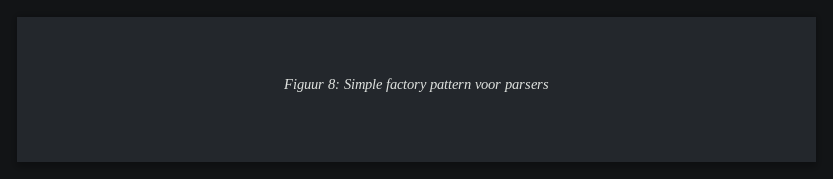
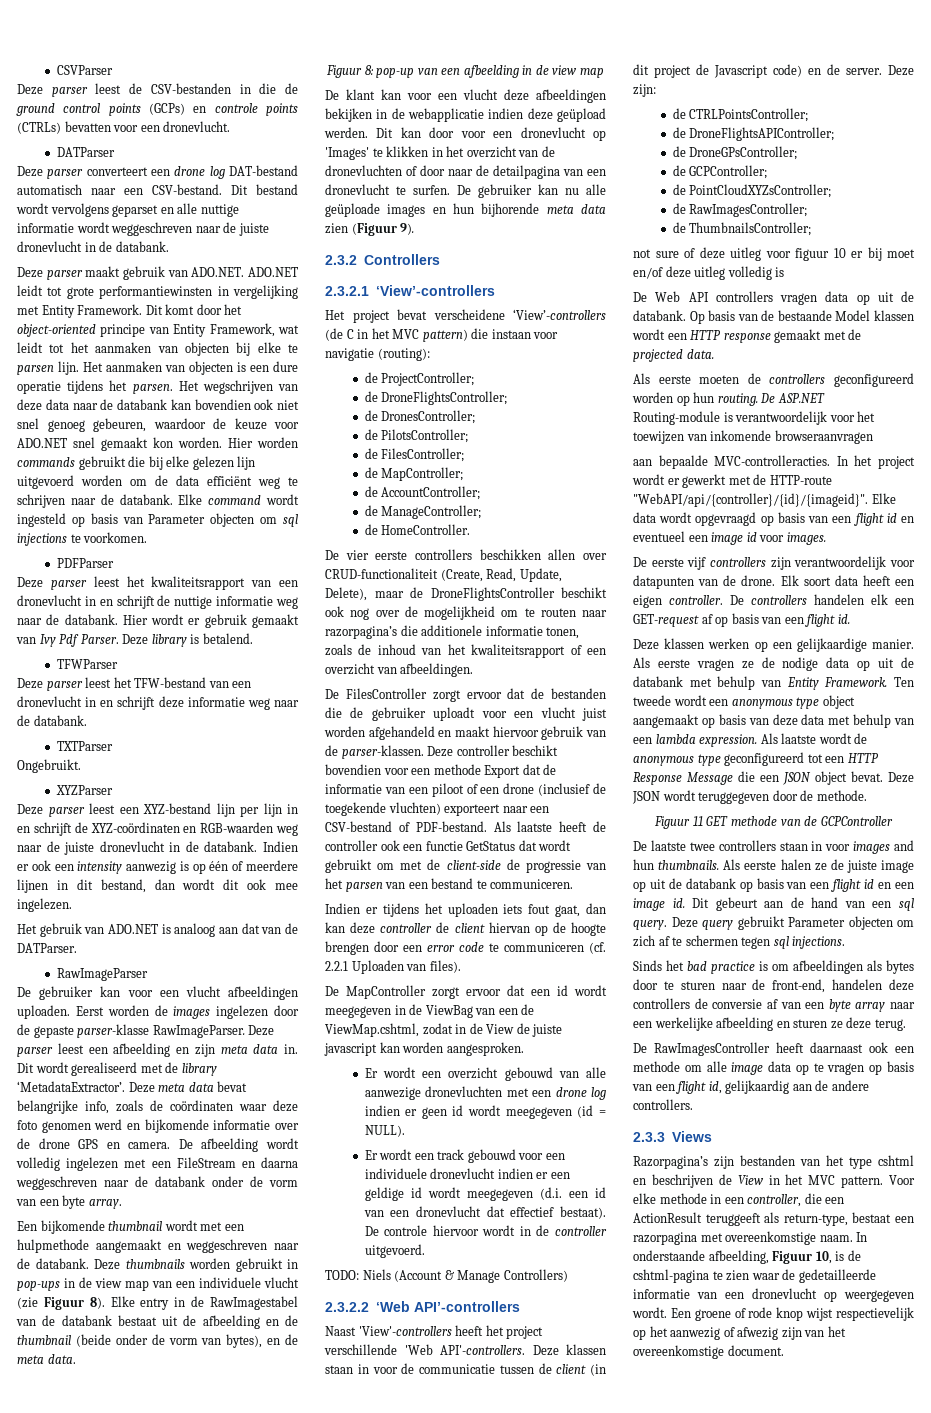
- Figuur 8: Simple factory pattern voor parsers
+ CSVParser
+ Deze parser leest de CSV-bestanden in die de ground control points (GCPs) en controle points (CTRLs) bevatten voor een dronevlucht.
+ DATParser
+ Deze parser converteert een drone log DAT-bestand automatisch naar een CSV-bestand. Dit bestand wordt vervolgens geparset en alle nuttige informatie wordt weggeschreven naar de juiste dronevlucht in de databank.
+ Deze parser maakt gebruik van ADO.NET. ADO.NET leidt tot grote performantiewinsten in vergelijking met Entity Framework. Dit komt door het object-oriented principe van Entity Framework, wat leidt tot het aanmaken van objecten bij elke te parsen lijn. Het aanmaken van objecten is een dure operatie tijdens het parsen. Het wegschrijven van deze data naar de databank kan bovendien ook niet snel genoeg gebeuren, waardoor de keuze voor ADO.NET snel gemaakt kon worden. Hier worden commands gebruikt die bij elke gelezen lijn uitgevoerd worden om de data efficiënt weg te schrijven naar de databank. Elke command wordt ingesteld op basis van Parameter objecten om sql injections te voorkomen.
+ PDFParser
+ Deze parser leest het kwaliteitsrapport van een dronevlucht in en schrijft de nuttige informatie weg naar de databank. Hier wordt er gebruik gemaakt van Ivy Pdf Parser. Deze library is betalend.
+ TFWParser
+ Deze parser leest het TFW-bestand van een dronevlucht in en schrijft deze informatie weg naar de databank.
+ TXTParser
+ Ongebruikt.
+ XYZParser
+ Deze parser leest een XYZ-bestand lijn per lijn in en schrijft de XYZ-coördinaten en RGB-waarden weg naar de juiste dronevlucht in de databank. Indien er ook een intensity aanwezig is op één of meerdere lijnen in dit bestand, dan wordt dit ook mee ingelezen.
+ Het gebruik van ADO.NET is analoog aan dat van de DATParser.
+ RawImageParser
+ De gebruiker kan voor een vlucht afbeeldingen uploaden. Eerst worden de images ingelezen door de gepaste parser-klasse RawImageParser. Deze parser leest een afbeelding en zijn meta data in. Dit wordt gerealiseerd met de library ‘MetadataExtractor’. Deze meta data bevat belangrijke info, zoals de coördinaten waar deze foto genomen werd en bijkomende informatie over de drone GPS en camera. De afbeelding wordt volledig ingelezen met een FileStream en daarna weggeschreven naar de databank onder de vorm van een byte array.
+ Een bijkomende thumbnail wordt met een hulpmethode aangemaakt en weggeschreven naar de databank. Deze thumbnails worden gebruikt in pop-ups in de view map van een individuele vlucht (zie Figuur 8). Elke entry in de RawImagestabel van de databank bestaat uit de afbeelding en de thumbnail (beide onder de vorm van bytes), en de meta data.
+ Figuur 8: pop-up van een afbeelding in de view map
+ De klant kan voor een vlucht deze afbeeldingen bekijken in de webapplicatie indien deze geüpload werden. Dit kan door voor een dronevlucht op 'Images' te klikken in het overzicht van de dronevluchten of door naar de detailpagina van een dronevlucht te surfen. De gebruiker kan nu alle geüploade images en hun bijhorende meta data zien (Figuur 9).
+ 2.3.2 Controllers
+ 2.3.2.1 ‘View’-controllers
+ Het project bevat verscheidene ‘View’-controllers (de C in het MVC pattern) die instaan voor navigatie (routing):
+ de ProjectController;
+ de DroneFlightsController;
+ de DronesController;
+ de PilotsController;
+ de FilesController;
+ de MapController;
+ de AccountController;
+ de ManageController;
+ de HomeController.
+ De vier eerste controllers beschikken allen over CRUD-functionaliteit (Create, Read, Update, Delete), maar de DroneFlightsController beschikt ook nog over de mogelijkheid om te routen naar razorpagina’s die additionele informatie tonen, zoals de inhoud van het kwaliteitsrapport of een overzicht van afbeeldingen.
+ De FilesController zorgt ervoor dat de bestanden die de gebruiker uploadt voor een vlucht juist worden afgehandeld en maakt hiervoor gebruik van de parser-klassen. Deze controller beschikt bovendien voor een methode Export dat de informatie van een piloot of een drone (inclusief de toegekende vluchten) exporteert naar een CSV-bestand of PDF-bestand. Als laatste heeft de controller ook een functie GetStatus dat wordt gebruikt om met de client-side de progressie van het parsen van een bestand te communiceren.
+ Indien er tijdens het uploaden iets fout gaat, dan kan deze controller de client hiervan op de hoogte brengen door een error code te communiceren (cf. 2.2.1 Uploaden van files).
+ De MapController zorgt ervoor dat een id wordt meegegeven in de ViewBag van een de ViewMap.cshtml, zodat in de View de juiste javascript kan worden aangesproken.
+ Er wordt een overzicht gebouwd van alle aanwezige dronevluchten met een drone log indien er geen id wordt meegegeven (id = NULL).
+ Er wordt een track gebouwd voor een individuele dronevlucht indien er een geldige id wordt meegegeven (d.i. een id van een dronevlucht dat effectief bestaat). De controle hiervoor wordt in de controller uitgevoerd.
+ TODO: Niels (Account & Manage Controllers)
+ 2.3.2.2 ‘Web API’-controllers
+ Naast 'View'-controllers heeft het project verschillende 'Web API'-controllers. Deze klassen staan in voor de communicatie tussen de client (in dit project de Javascript code) en de server. Deze zijn:
+ de CTRLPointsController;
+ de DroneFlightsAPIController;
+ de DroneGPsController;
+ de GCPController;
+ de PointCloudXYZsController;
+ de RawImagesController;
+ de ThumbnailsController;
+ not sure of deze uitleg voor figuur 10 er bij moet en/of deze uitleg volledig is
+ De Web API controllers vragen data op uit de databank. Op basis van de bestaande Model klassen wordt een HTTP response gemaakt met de projected data.
+ Als eerste moeten de controllers geconfigureerd worden op hun routing. De ASP.NET Routing-module is verantwoordelijk voor het toewijzen van inkomende browseraanvragen
+ aan bepaalde MVC-controlleracties. In het project wordt er gewerkt met de HTTP-route "WebAPI/api/{controller}/{id}/{imageid}". Elke data wordt opgevraagd op basis van een flight id en eventueel een image id voor images.
+ De eerste vijf controllers zijn verantwoordelijk voor datapunten van de drone. Elk soort data heeft een eigen controller. De controllers handelen elk een GET-request af op basis van een flight id.
+ Deze klassen werken op een gelijkaardige manier. Als eerste vragen ze de nodige data op uit de databank met behulp van Entity Framework. Ten tweede wordt een anonymous type object aangemaakt op basis van deze data met behulp van een lambda expression. Als laatste wordt de anonymous type geconfigureerd tot een HTTP Response Message die een JSON object bevat. Deze JSON wordt teruggegeven door de methode.
+ Figuur 11 GET methode van de GCPController
+ De laatste twee controllers staan in voor images and hun thumbnails. Als eerste halen ze de juiste image op uit de databank op basis van een flight id en een image id. Dit gebeurt aan de hand van een sql query. Deze query gebruikt Parameter objecten om zich af te schermen tegen sql injections.
+ Sinds het bad practice is om afbeeldingen als bytes door te sturen naar de front-end, handelen deze controllers de conversie af van een byte array naar een werkelijke afbeelding en sturen ze deze terug.
+ De RawImagesController heeft daarnaast ook een methode om alle image data op te vragen op basis van een flight id, gelijkaardig aan de andere controllers.
+ 2.3.3 Views
+ Razorpagina’s zijn bestanden van het type cshtml en beschrijven de View in het MVC pattern. Voor elke methode in een controller, die een ActionResult teruggeeft als return-type, bestaat een razorpagina met overeenkomstige naam. In onderstaande afbeelding, Figuur 10, is de cshtml-pagina te zien waar de gedetailleerde informatie van een dronevlucht op weergegeven wordt. Een groene of rode knop wijst respectievelijk op het aanwezig of afwezig zijn van het overeenkomstige document.

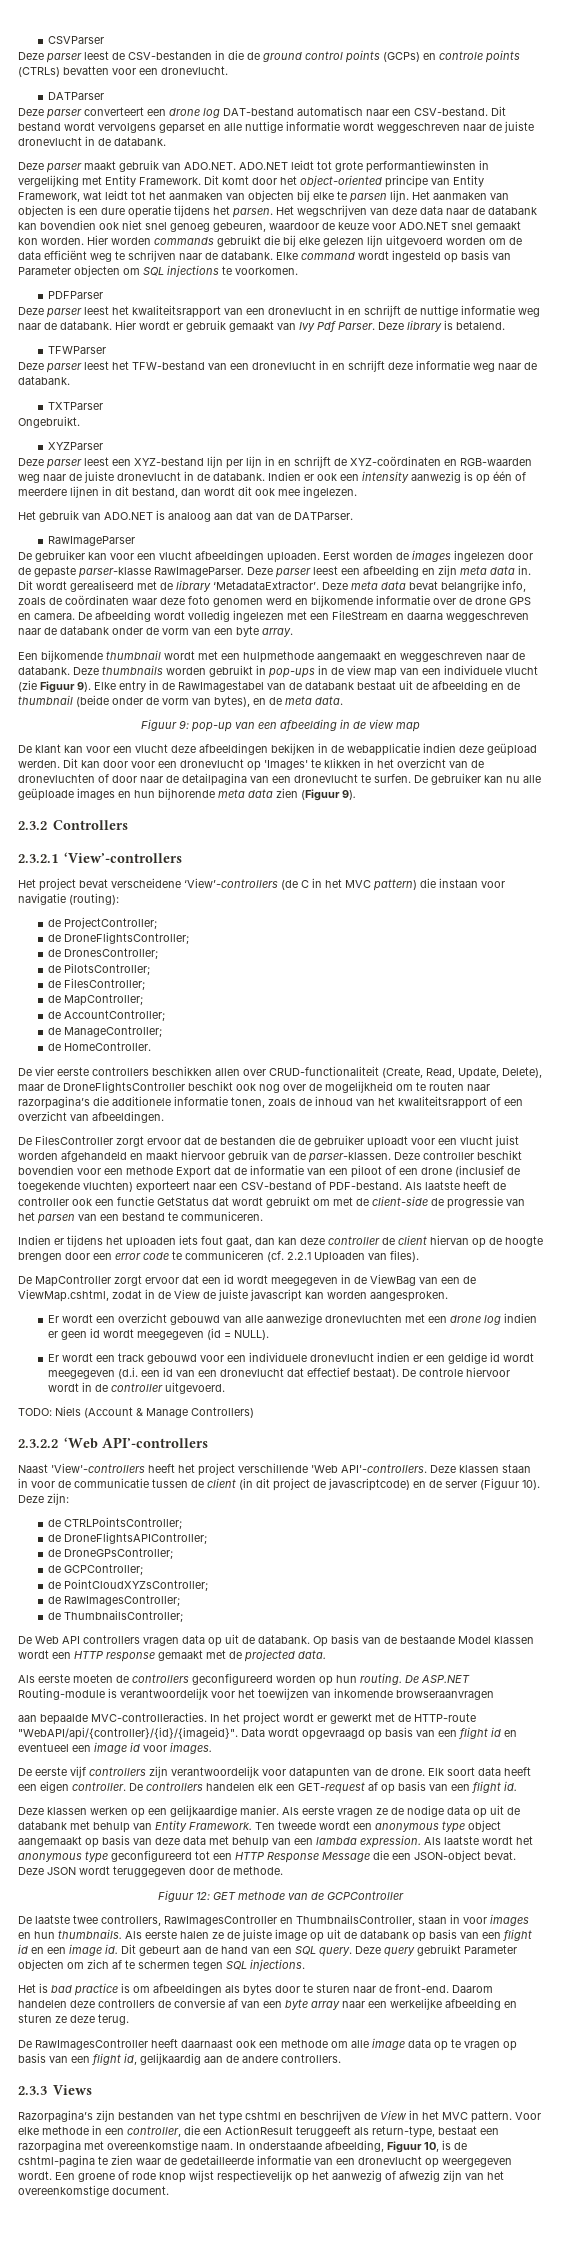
- Elke command wordt ingesteld op basis van Parameter objecten om sql injections te voorkomen.
+ Elke command wordt ingesteld op basis van Parameter objecten om SQL injections te voorkomen.
- Deze thumbnails worden gebruikt in pop-ups in de view map van een individuele vlucht (zie Figuur 8).
+ Deze thumbnails worden gebruikt in pop-ups in de view map van een individuele vlucht (zie Figuur 9).
- Figuur 8: pop-up van een afbeelding in de view map
+ Figuur 9: pop-up van een afbeelding in de view map
- Deze klassen staan in voor de communicatie tussen de client (in dit project de Javascript code) en de server.
+ Deze klassen staan in voor de communicatie tussen de client (in dit project de javascriptcode) en de server (Figuur 10).
- not sure of deze uitleg voor figuur 10 er bij moet en/of deze uitleg volledig is
- Elke data wordt opgevraagd op basis van een flight id en eventueel een image id voor images.
+ Data wordt opgevraagd op basis van een flight id en eventueel een image id voor images.
- Als laatste wordt de anonymous type geconfigureerd tot een HTTP Response Message die een JSON object bevat.
+ Als laatste wordt het anonymous type geconfigureerd tot een HTTP Response Message die een JSON-object bevat.
- Figuur 11 GET methode van de GCPController
+ Figuur 12: GET methode van de GCPController
- De laatste twee controllers staan in voor images and hun thumbnails.
+ De laatste twee controllers, RawImagesController en ThumbnailsController, staan in voor images en hun thumbnails.
- Dit gebeurt aan de hand van een sql query.
+ Dit gebeurt aan de hand van een SQL query.
- Deze query gebruikt Parameter objecten om zich af te schermen tegen sql injections.
+ Deze query gebruikt Parameter objecten om zich af te schermen tegen SQL injections.
- Sinds het bad practice is om afbeeldingen als bytes door te sturen naar de front-end, handelen deze controllers de conversie af van een byte array naar een werkelijke afbeelding en sturen ze deze terug.
+ Het is bad practice is om afbeeldingen als bytes door te sturen naar de front-end. Daarom handelen deze controllers de conversie af van een byte array naar een werkelijke afbeelding en sturen ze deze terug.

